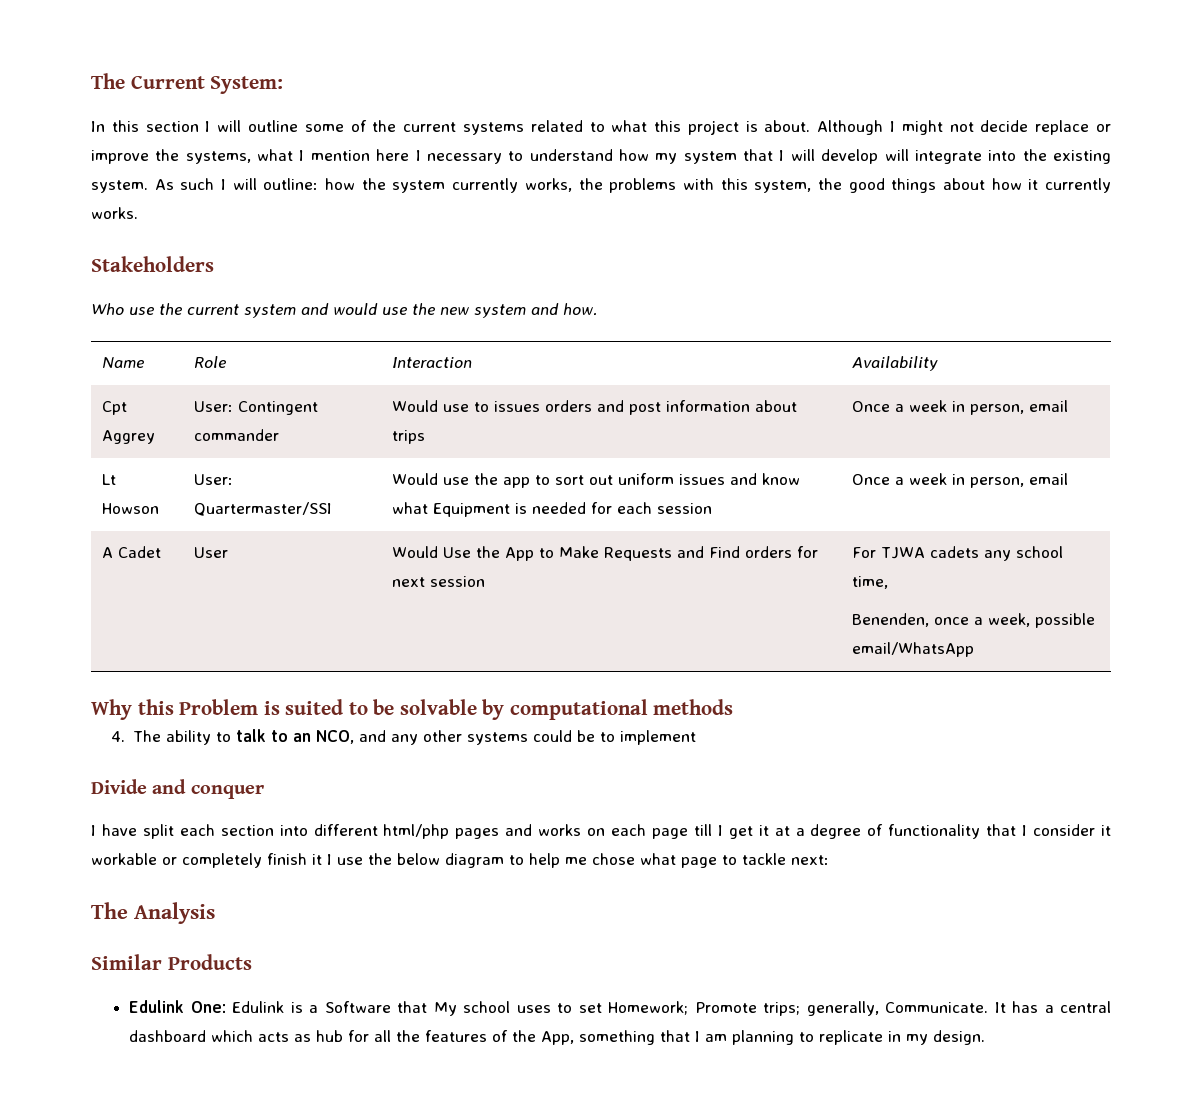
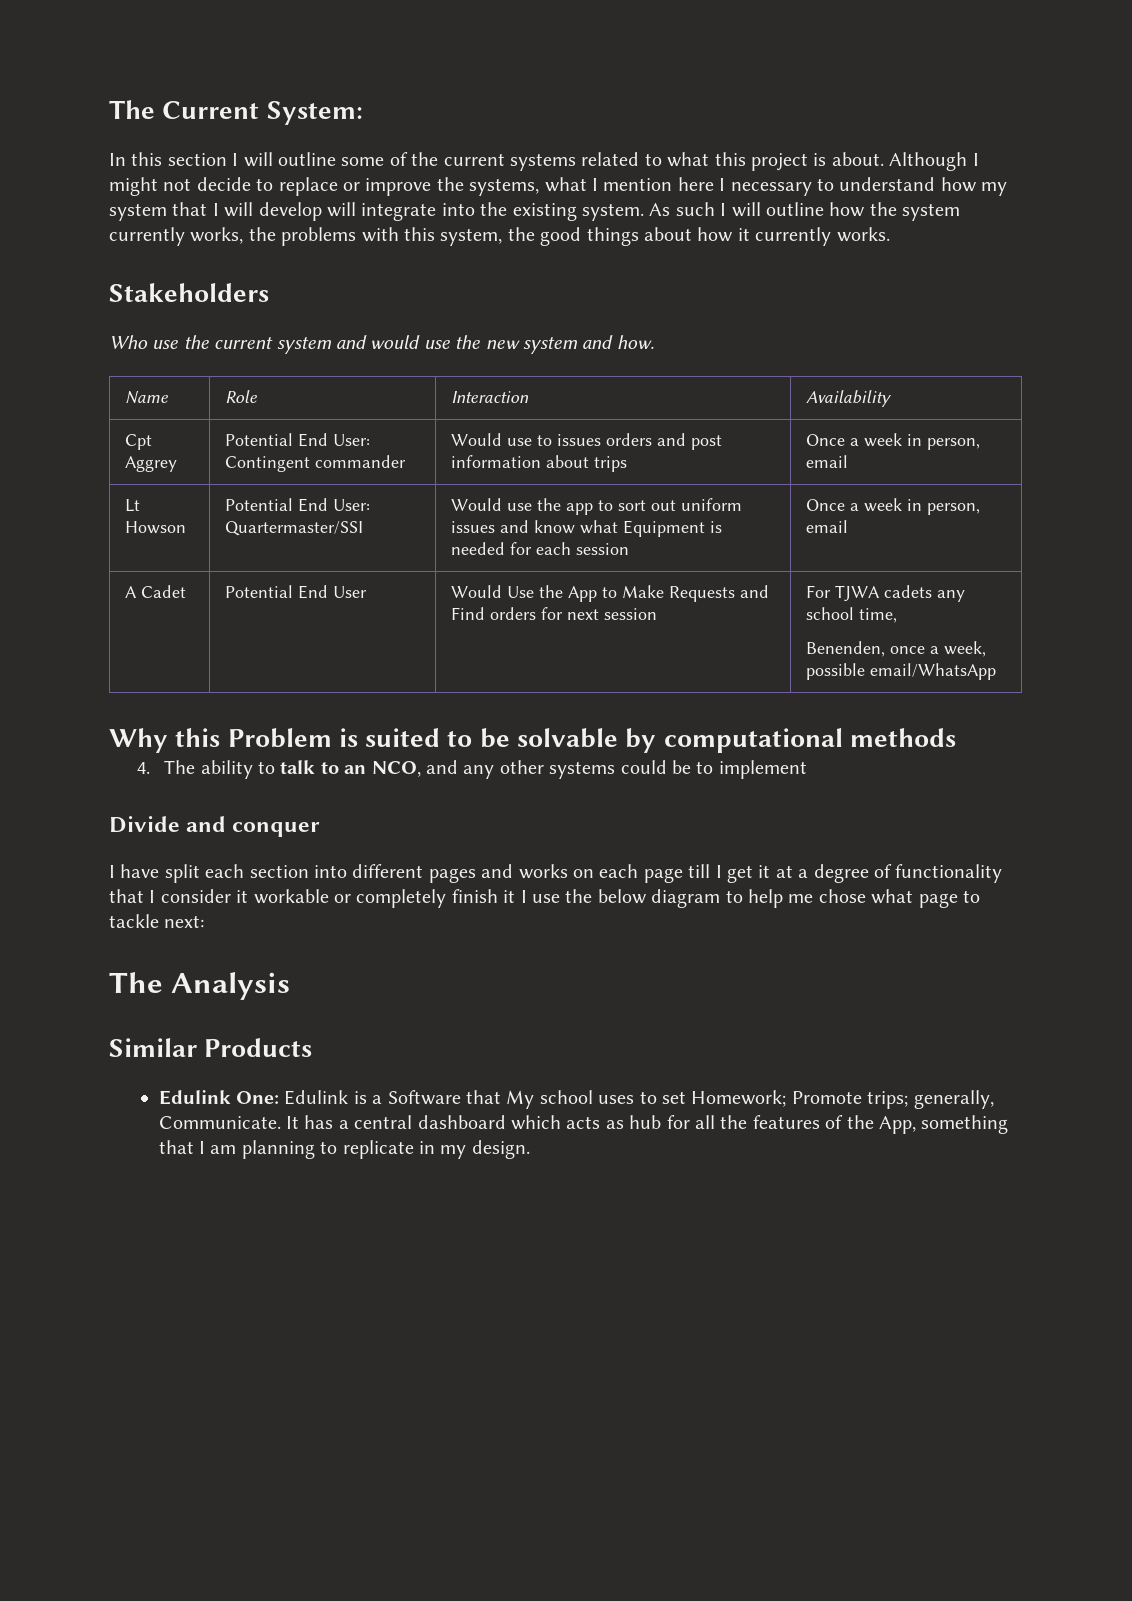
- Although I might not decide replace or improve the systems, what I mention here I necessary to understand how my system that I will develop will integrate into the existing system.
+ Although I might not decide to replace or improve the systems, what I mention here I necessary to understand how my system that I will develop will integrate into the existing system.
- As such I will outline: how the system currently works, the problems with this system, the good things about how it currently works.
+ As such I will outline how the system currently works, the problems with this system, the good things about how it currently works.
- Cpt Aggrey | User: Contingent commander | Would use to issues orders and post information about trips | Once a week in person, email
+ Cpt Aggrey | Potential End User: Contingent commander | Would use to issues orders and post information about trips | Once a week in person, email
- Lt Howson | User: Quartermaster/SSI | Would use the app to sort out uniform issues and know what Equipment is needed for each session | Once a week in person, email
+ Lt Howson | Potential End User: Quartermaster/SSI | Would use the app to sort out uniform issues and know what Equipment is needed for each session | Once a week in person, email
- A Cadet | User | Would Use the App to Make Requests and Find orders for next session | For TJWA cadets any school time,
+ A Cadet | Potential End User | Would Use the App to Make Requests and Find orders for next session | For TJWA cadets any school time,
- I have split each section into different html/php pages and works on each page till I get it at a degree of functionality that I consider it workable or completely finish it I use the below diagram to help me chose what page to tackle next:
+ I have split each section into different pages and works on each page till I get it at a degree of functionality that I consider it workable or completely finish it I use the below diagram to help me chose what page to tackle next:

